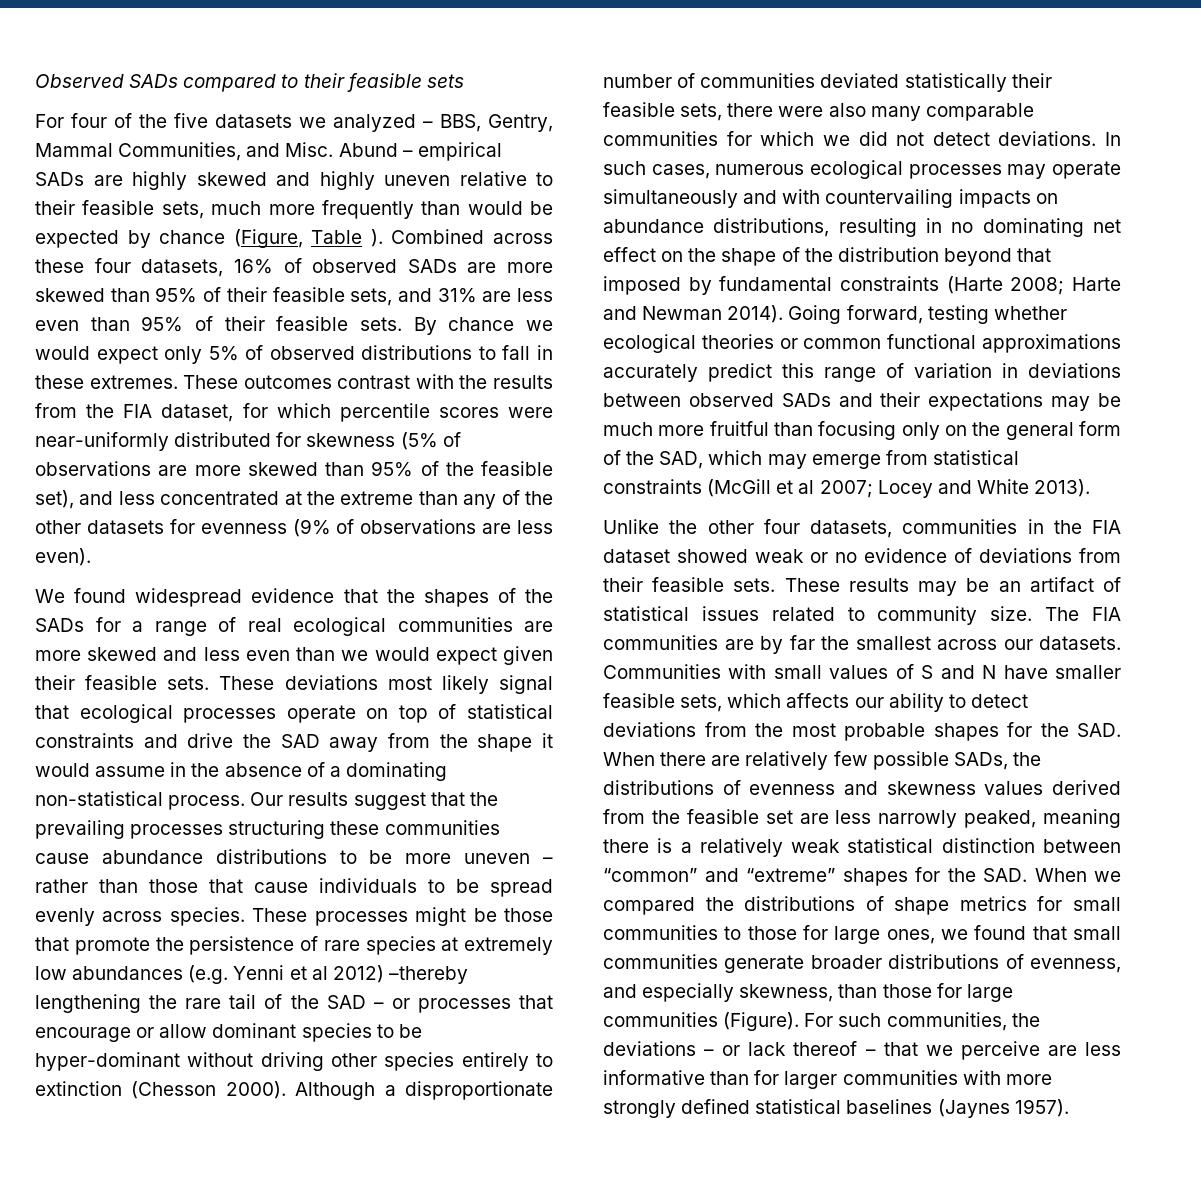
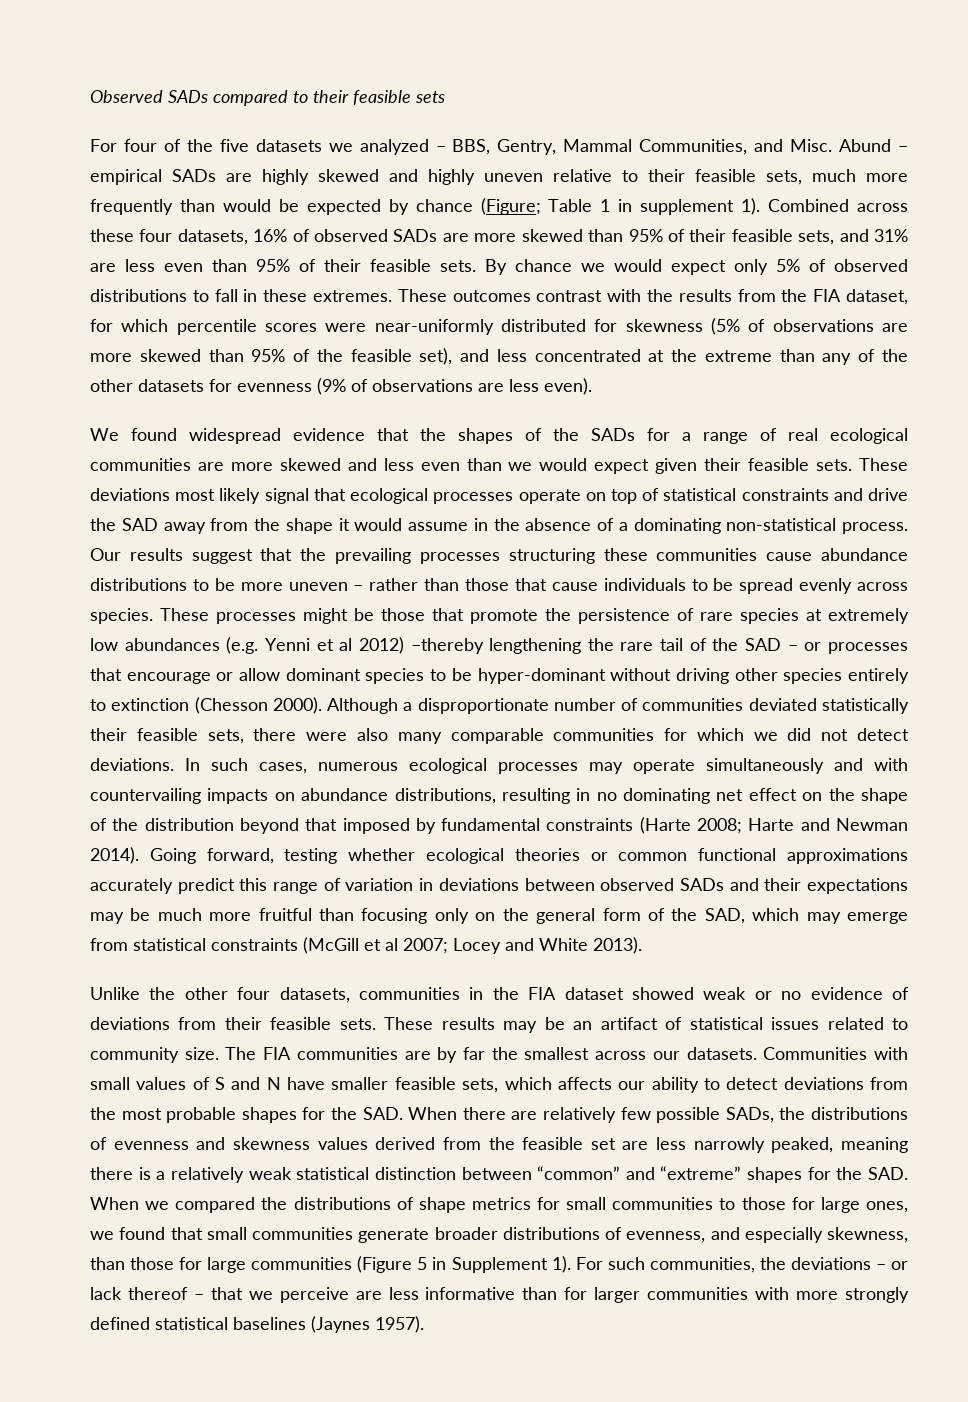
- Abund – empirical SADs are highly skewed and highly uneven relative to their feasible sets, much more frequently than would be expected by chance (Figure, Table ).
+ Abund – empirical SADs are highly skewed and highly uneven relative to their feasible sets, much more frequently than would be expected by chance (Figure; Table 1 in supplement 1).
- Communities with small values of S and N have smaller feasible sets, which affects our ability to detect deviations from the most probable shapes for the SAD. When there are relatively few possible SADs, the distributions of evenness and skewness values derived from the feasible set are less narrowly peaked, meaning there is a relatively weak statistical distinction between “common” and “extreme” shapes for the SAD. When we compared the distributions of shape metrics for small communities to those for large ones, we found that small communities generate broader distributions of evenness, and especially skewness, than those for large communities (Figure).
+ Communities with small values of S and N have smaller feasible sets, which affects our ability to detect deviations from the most probable shapes for the SAD. When there are relatively few possible SADs, the distributions of evenness and skewness values derived from the feasible set are less narrowly peaked, meaning there is a relatively weak statistical distinction between “common” and “extreme” shapes for the SAD. When we compared the distributions of shape metrics for small communities to those for large ones, we found that small communities generate broader distributions of evenness, and especially skewness, than those for large communities (Figure 5 in Supplement 1).

